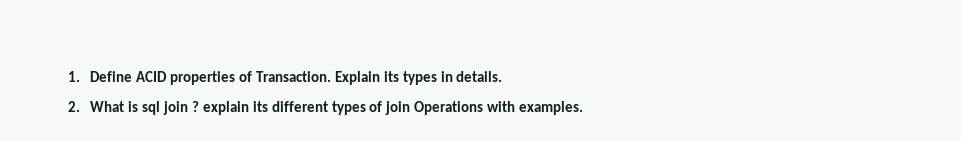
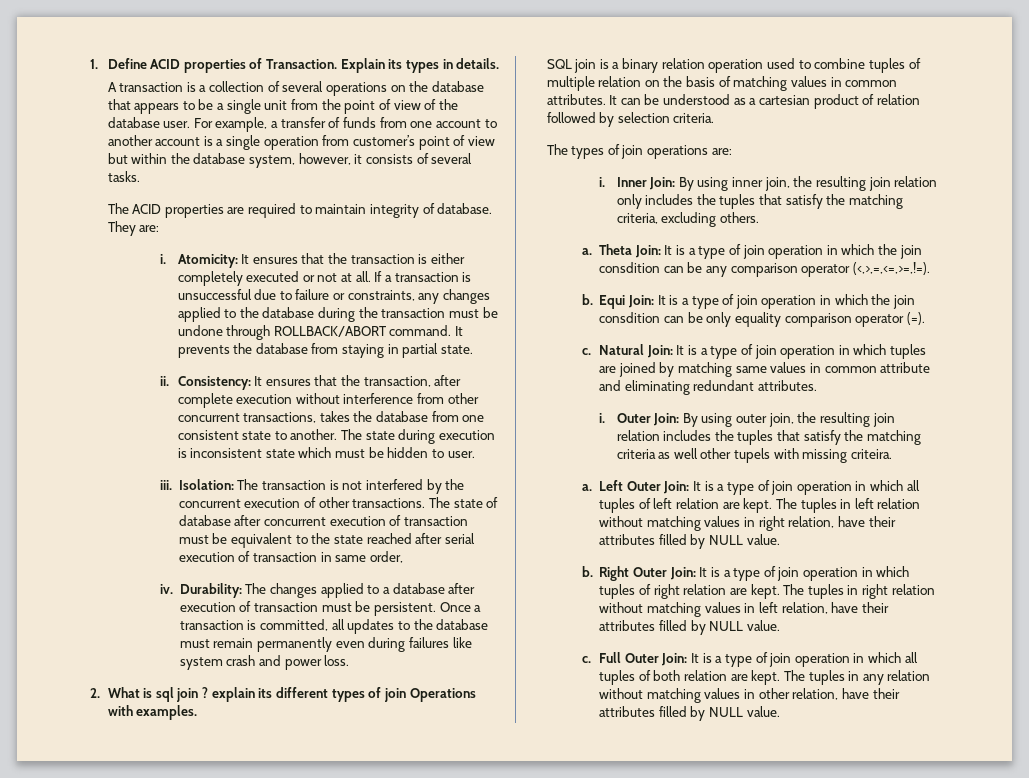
+ A transaction is a collection of several operations on the database that appears to be a single unit from the point of view of the database user. For example, a transfer of funds from one account to another account is a single operation from customer’s point of view but within the database system, however, it consists of several tasks.
+ The ACID properties are required to maintain integrity of database. They are:
+ i. Atomicity: It ensures that the transaction is either completely executed or not at all. If a transaction is unsuccessful due to failure or constraints, any changes applied to the database during the transaction must be undone through ROLLBACK/ABORT command. It prevents the database from staying in partial state.
+ ii. Consistency: It ensures that the transaction, after complete execution without interference from other concurrent transactions, takes the database from one consistent state to another. The state during execution is inconsistent state which must be hidden to user.
+ iii. Isolation: The transaction is not interfered by the concurrent execution of other transactions. The state of database after concurrent execution of transaction must be equivalent to the state reached after serial execution of transaction in same order,
+ iv. Durability: The changes applied to a database after execution of transaction must be persistent. Once a transaction is committed, all updates to the database must remain permanently even during failures like system crash and power loss.
+ SQL join is a binary relation operation used to combine tuples of multiple relation on the basis of matching values in common attributes. It can be understood as a cartesian product of relation followed by selection criteria.
+ The types of join operations are:
+ i. Inner Join: By using inner join, the resulting join relation only includes the tuples that satisfy the matching criteria, excluding others.
+ a. Theta Join: It is a type of join operation in which the join consdition can be any comparison operator (<,>,=,<=,>=,!=).
+ b. Equi Join: It is a type of join operation in which the join consdition can be only equality comparison operator (=).
+ c. Natural Join: It is a type of join operation in which tuples are joined by matching same values in common attribute and eliminating redundant attributes.
+ i. Outer Join: By using outer join, the resulting join relation includes the tuples that satisfy the matching criteria as well other tupels with missing criteira.
+ a. Left Outer Join: It is a type of join operation in which all tuples of left relation are kept. The tuples in left relation without matching values in right relation, have their attributes filled by NULL value.
+ b. Right Outer Join: It is a type of join operation in which tuples of right relation are kept. The tuples in right relation without matching values in left relation, have their attributes filled by NULL value.
+ c. Full Outer Join: It is a type of join operation in which all tuples of both relation are kept. The tuples in any relation without matching values in other relation, have their attributes filled by NULL value.

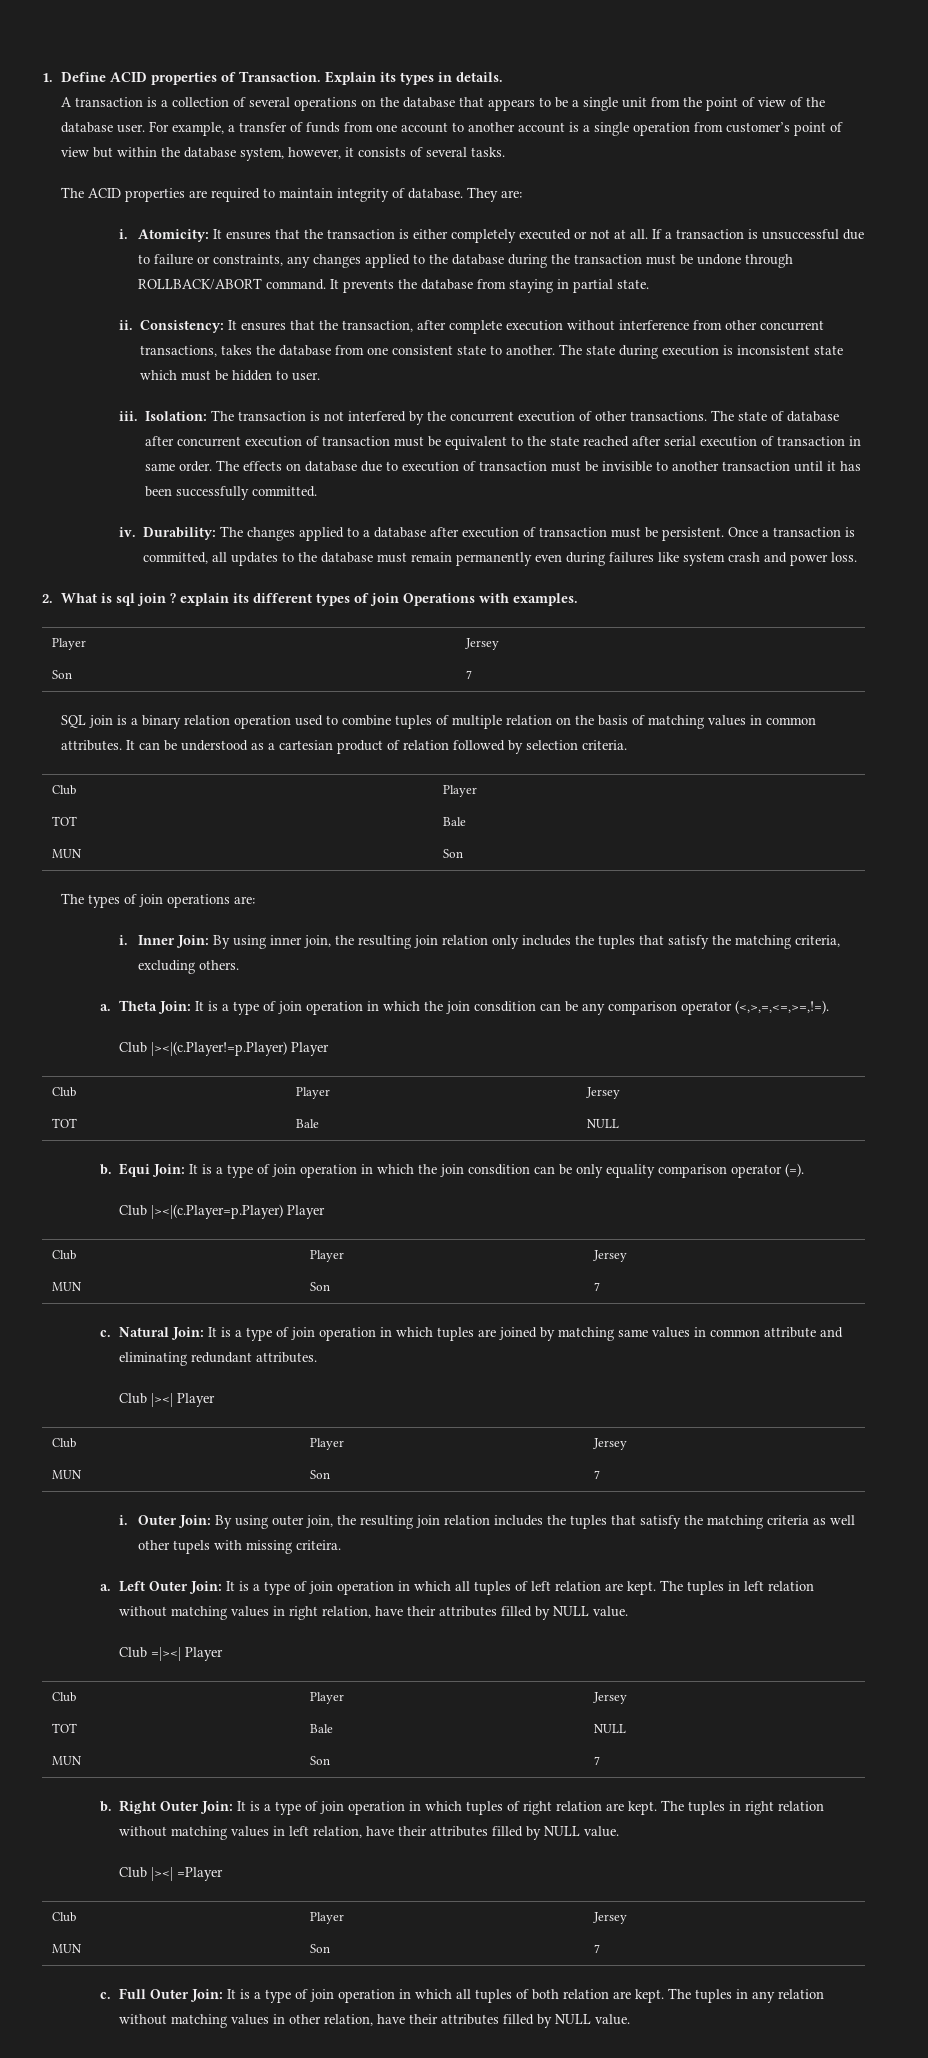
- The state of database after concurrent execution of transaction must be equivalent to the state reached after serial execution of transaction in same order,
+ The state of database after concurrent execution of transaction must be equivalent to the state reached after serial execution of transaction in same order. The effects on database due to execution of transaction must be invisible to another transaction until it has been successfully committed.
  2. What is sql join ? explain its different types of join Operations with examples.
+ Player | Jersey
+ Son | 7
  It can be understood as a cartesian product of relation followed by selection criteria.
+ Club | Player
+ TOT | Bale
+ MUN | Son
+ Club |><|(c.Player!=p.Player) Player
+ Club | Player | Jersey
+ TOT | Bale | NULL
+ Club |><|(c.Player=p.Player) Player
+ Club | Player | Jersey
+ MUN | Son | 7
+ Club |><| Player
+ Club | Player | Jersey
+ MUN | Son | 7
+ Club =|><| Player
+ Club | Player | Jersey
+ TOT | Bale | NULL
+ MUN | Son | 7
+ Club |><| =Player
+ Club | Player | Jersey
+ MUN | Son | 7

